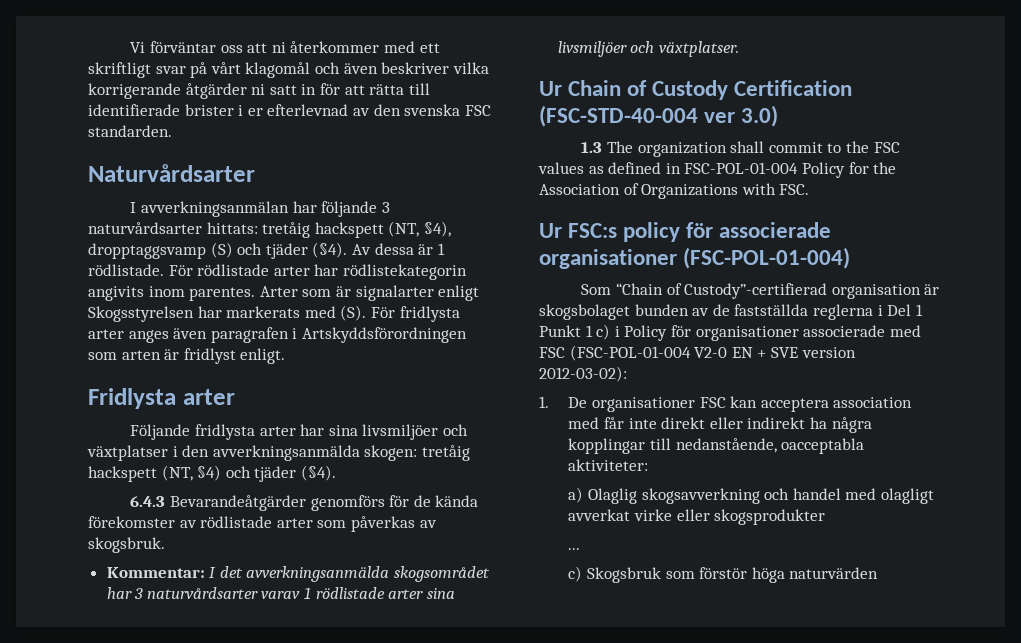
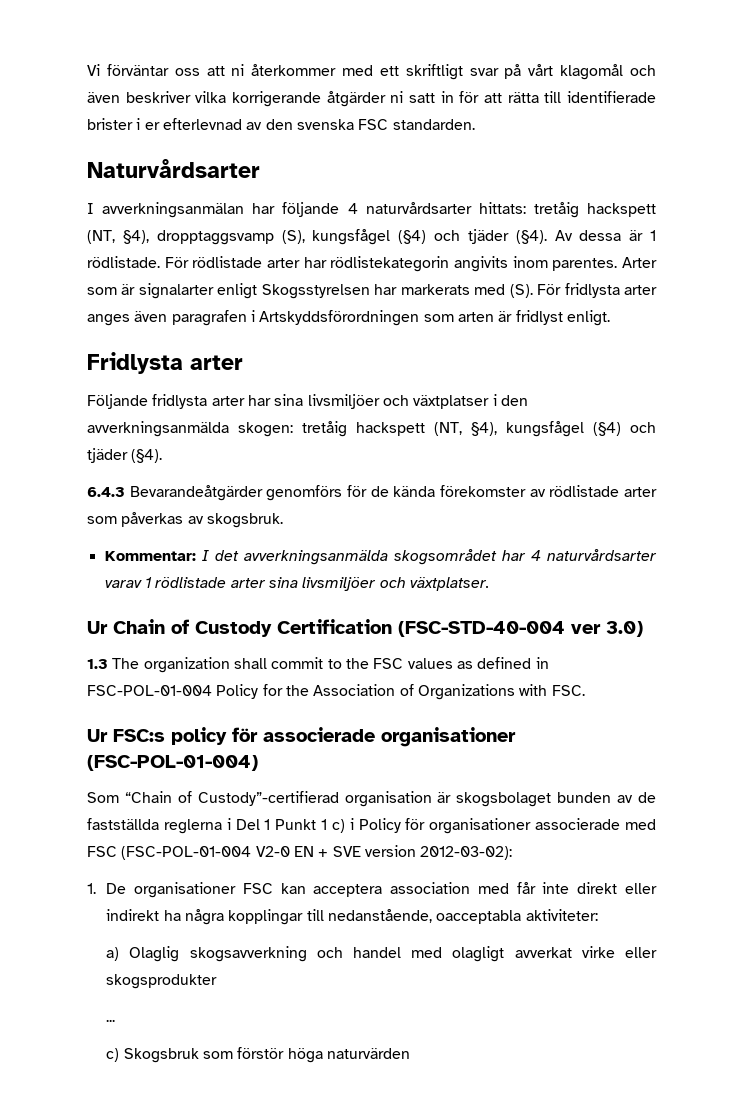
- I avverkningsanmälan har följande 3 naturvårdsarter hittats: tretåig hackspett (NT, §4), dropptaggsvamp (S) och tjäder (§4).
+ I avverkningsanmälan har följande 4 naturvårdsarter hittats: tretåig hackspett (NT, §4), dropptaggsvamp (S), kungsfågel (§4) och tjäder (§4).
- Följande fridlysta arter har sina livsmiljöer och växtplatser i den avverkningsanmälda skogen: tretåig hackspett (NT, §4) och tjäder (§4).
+ Följande fridlysta arter har sina livsmiljöer och växtplatser i den avverkningsanmälda skogen: tretåig hackspett (NT, §4), kungsfågel (§4) och tjäder (§4).
- Kommentar: I det avverkningsanmälda skogsområdet har 3 naturvårdsarter varav 1 rödlistade arter sina livsmiljöer och växtplatser.
+ Kommentar: I det avverkningsanmälda skogsområdet har 4 naturvårdsarter varav 1 rödlistade arter sina livsmiljöer och växtplatser.

